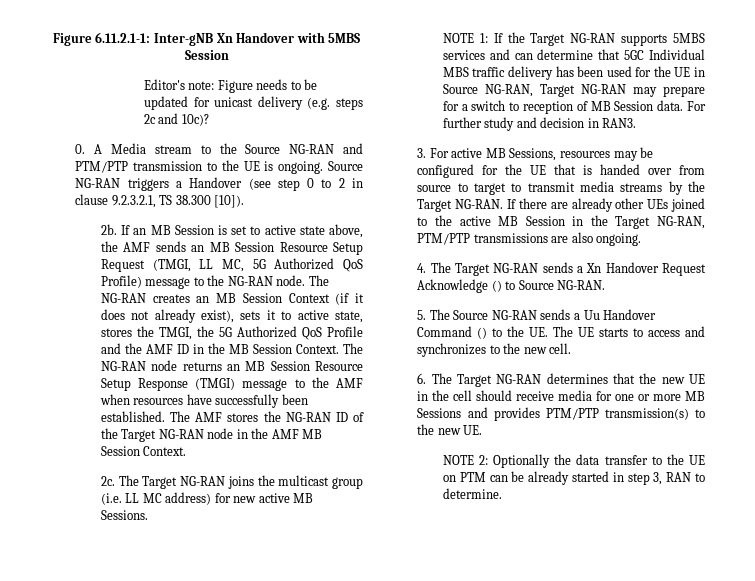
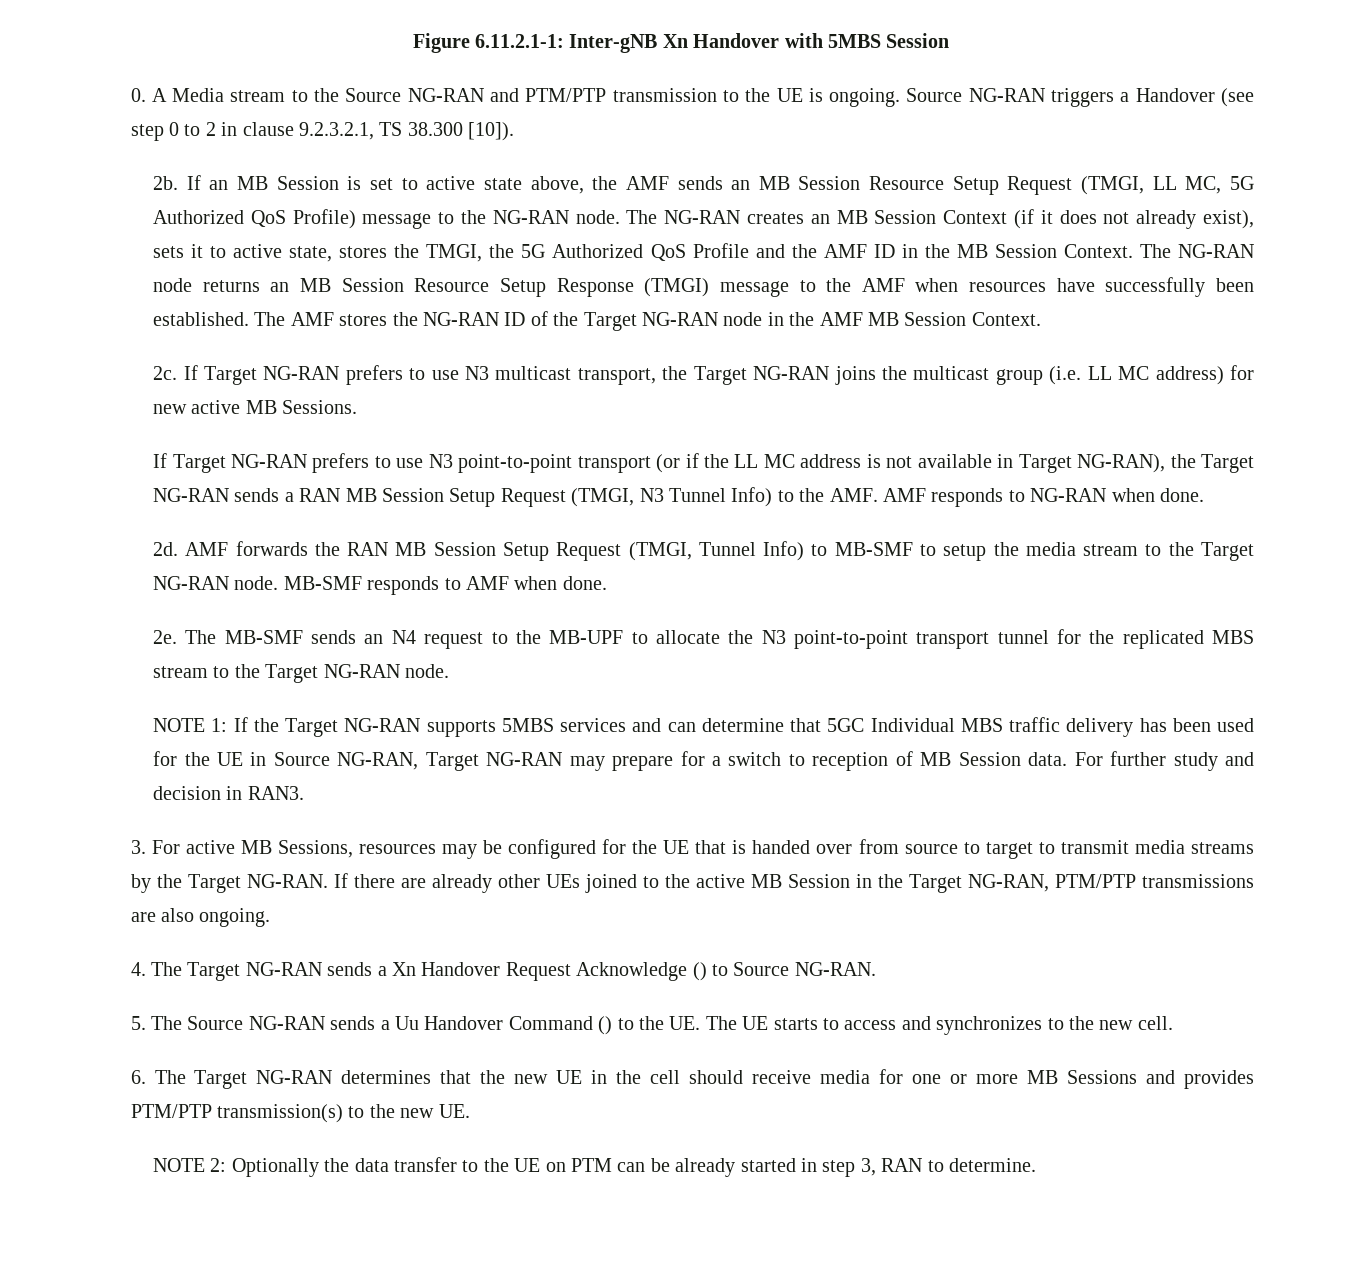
- Editor's note: Figure needs to be updated for unicast delivery (e.g. steps 2c and 10c)?
- The Target NG-RAN joins the multicast group (i.e. LL MC address) for new active MB Sessions.
+ If Target NG-RAN prefers to use N3 multicast transport, the Target NG-RAN joins the multicast group (i.e. LL MC address) for new active MB Sessions.
+ If Target NG-RAN prefers to use N3 point-to-point transport (or if the LL MC address is not available in Target NG-RAN), the Target NG-RAN sends a RAN MB Session Setup Request (TMGI, N3 Tunnel Info) to the AMF. AMF responds to NG-RAN when done.
+ 2d. AMF forwards the RAN MB Session Setup Request (TMGI, Tunnel Info) to MB-SMF to setup the media stream to the Target NG-RAN node. MB-SMF responds to AMF when done.
+ 2e. The MB-SMF sends an N4 request to the MB-UPF to allocate the N3 point-to-point transport tunnel for the replicated MBS stream to the Target NG-RAN node.

